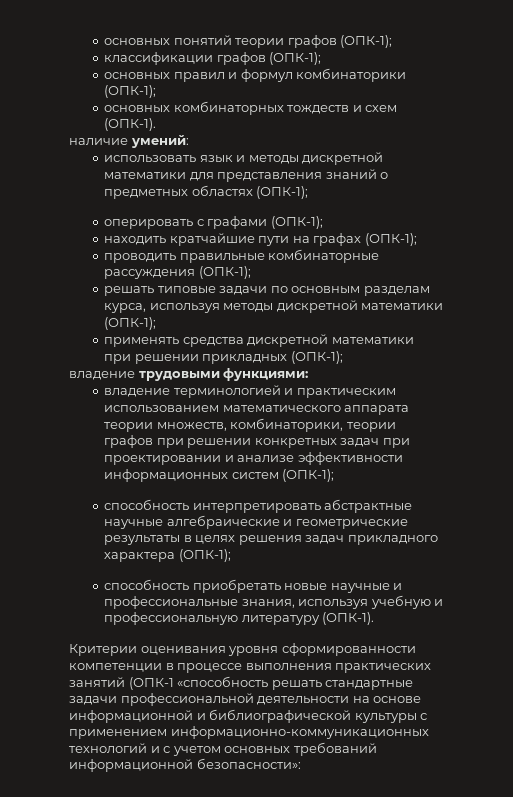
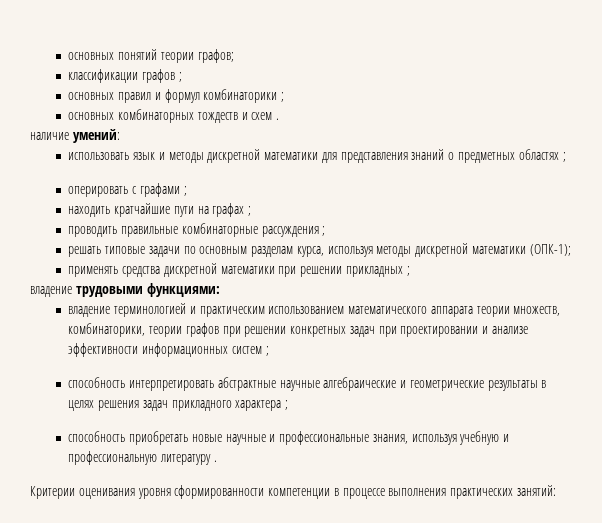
- основных понятий теории графов (ОПК-1);
+ основных понятий теории графов;
- классификации графов (ОПК-1);
+ классификации графов ;
- основных правил и формул комбинаторики (ОПК-1);
+ основных правил и формул комбинаторики ;
- основных комбинаторных тождеств и схем (ОПК-1).
+ основных комбинаторных тождеств и схем .
- использовать язык и методы дискретной математики для представления знаний о предметных областях (ОПК-1);
+ использовать язык и методы дискретной математики для представления знаний о предметных областях ;
- оперировать с графами (ОПК-1);
+ оперировать с графами ;
- находить кратчайшие пути на графах (ОПК-1);
+ находить кратчайшие пути на графах ;
- проводить правильные комбинаторные рассуждения (ОПК-1);
+ проводить правильные комбинаторные рассуждения ;
- применять средства дискретной математики при решении прикладных (ОПК-1);
+ применять средства дискретной математики при решении прикладных ;
- владение терминологией и практическим использованием математического аппарата теории множеств, комбинаторики, теории графов при решении конкретных задач при проектировании и анализе эффективности информационных систем (ОПК-1);
+ владение терминологией и практическим использованием математического аппарата теории множеств, комбинаторики, теории графов при решении конкретных задач при проектировании и анализе эффективности информационных систем ;
- способность интерпретировать абстрактные научные алгебраические и геометрические результаты в целях решения задач прикладного характера (ОПК-1);
+ способность интерпретировать абстрактные научные алгебраические и геометрические результаты в целях решения задач прикладного характера ;
- способность приобретать новые научные и профессиональные знания, используя учебную и профессиональную литературу (ОПК-1).
+ способность приобретать новые научные и профессиональные знания, используя учебную и профессиональную литературу .
- Критерии оценивания уровня сформированности компетенции в процессе выполнения практических занятий (ОПК-1 «способность решать стандартные задачи профессиональной деятельности на основе информационной и библиографической культуры с применением информационно-коммуникационных технологий и с учетом основных требований информационной безопасности»:
+ Критерии оценивания уровня сформированности компетенции в процессе выполнения практических занятий:

